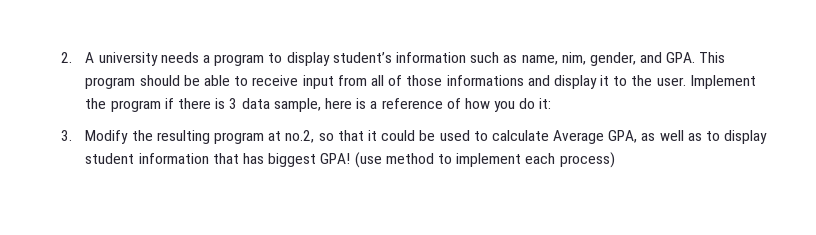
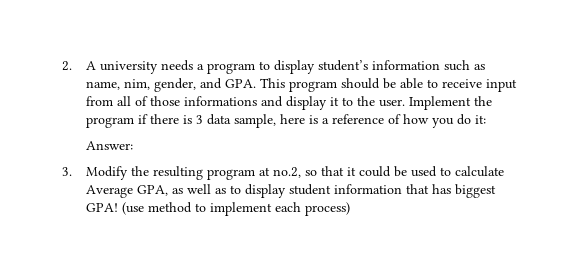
+ Answer:

